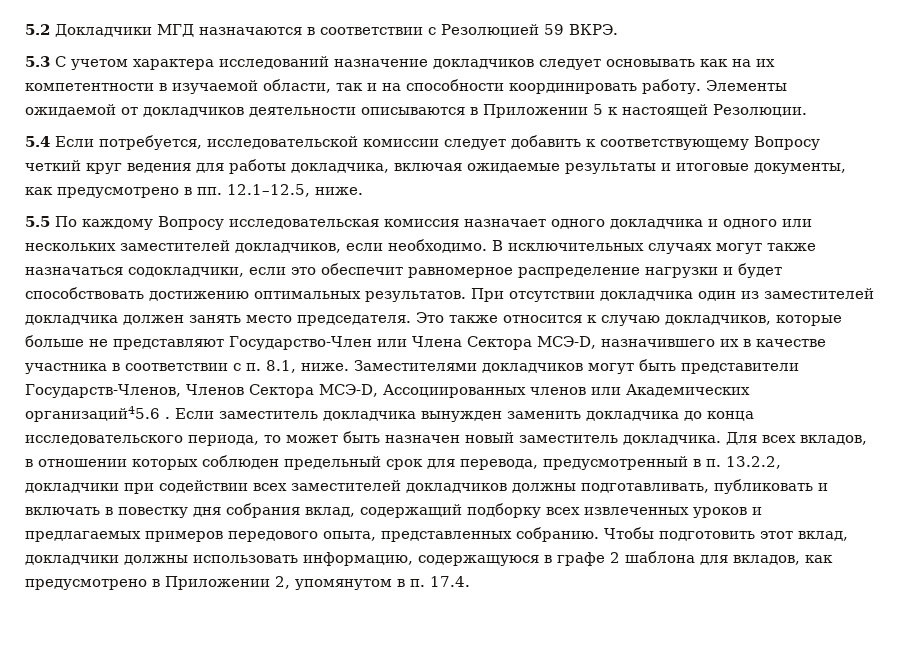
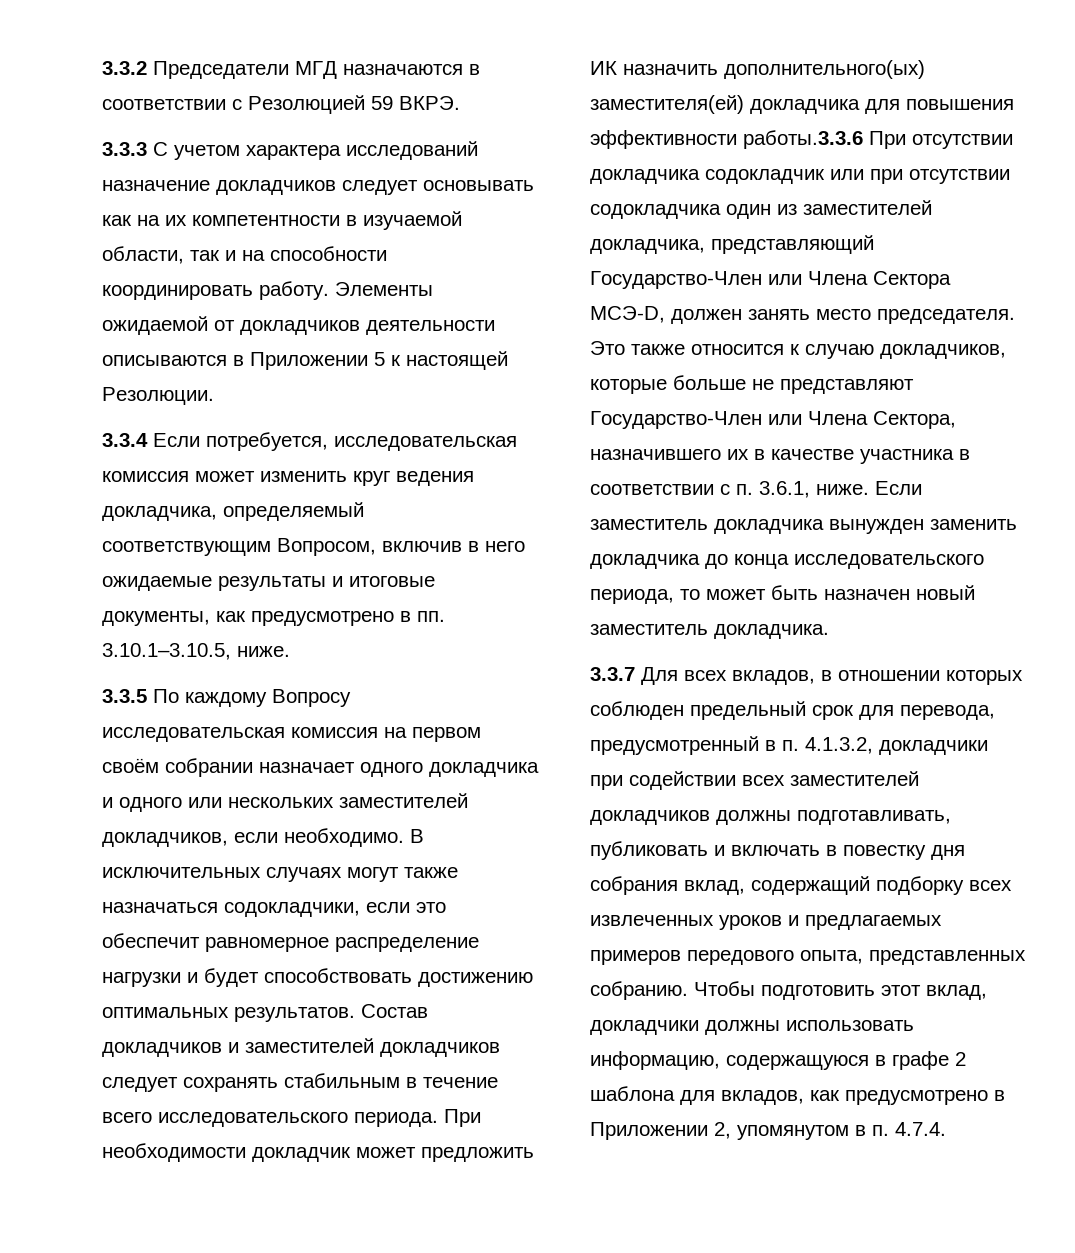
- 5.2 Докладчики МГД назначаются в соответствии с Резолюцией 59 ВКРЭ.
+ 3.3.2 Председатели МГД назначаются в соответствии с Резолюцией 59 ВКРЭ.
- 5.3 С учетом характера исследований назначение докладчиков следует основывать как на их компетентности в изучаемой области, так и на способности координировать работу.
+ 3.3.3 С учетом характера исследований назначение докладчиков следует основывать как на их компетентности в изучаемой области, так и на способности координировать работу.
- 5.4 Если потребуется, исследовательской комиссии следует добавить к соответствующему Вопросу четкий круг ведения для работы докладчика, включая ожидаемые результаты и итоговые документы, как предусмотрено в пп. 12.1–12.5, ниже.
+ 3.3.4 Если потребуется, исследовательская комиссия может изменить круг ведения докладчика, определяемый соответствующим Вопросом, включив в него ожидаемые результаты и итоговые документы, как предусмотрено в пп. 3.10.1–3.10.5, ниже.
- 5.5 По каждому Вопросу исследовательская комиссия назначает одного докладчика и одного или нескольких заместителей докладчиков, если необходимо.
+ 3.3.5 По каждому Вопросу исследовательская комиссия на первом своём собрании назначает одного докладчика и одного или нескольких заместителей докладчиков, если необходимо.
- При отсутствии докладчика один из заместителей докладчика должен занять место председателя.
+ Состав докладчиков и заместителей докладчиков следует сохранять стабильным в течение всего исследовательского периода. При необходимости докладчик может предложить ИК назначить дополнительного(ых) заместителя(ей) докладчика для повышения эффективности работы.3.3.6 При отсутствии докладчика содокладчик или при отсутствии содокладчика один из заместителей докладчика, представляющий Государство-Член или Члена Сектора МСЭ-D, должен занять место председателя.
- Это также относится к случаю докладчиков, которые больше не представляют Государство-Член или Члена Сектора МСЭ-D, назначившего их в качестве участника в соответствии с п. 8.1, ниже. Заместителями докладчиков могут быть представители Государств-Членов, Членов Сектора МСЭ-D, Ассоциированных членов или Академических организаций45.6 .
+ Это также относится к случаю докладчиков, которые больше не представляют Государство-Член или Члена Сектора, назначившего их в качестве участника в соответствии с п. 3.6.1, ниже.
- Если заместитель докладчика вынужден заменить докладчика до конца исследовательского периода, то может быть назначен новый заместитель докладчика. Для всех вкладов, в отношении которых соблюден предельный срок для перевода, предусмотренный в п. 13.2.2, докладчики при содействии всех заместителей докладчиков должны подготавливать, публиковать и включать в повестку дня собрания вклад, содержащий подборку всех извлеченных уроков и предлагаемых примеров передового опыта, представленных собранию.
+ Если заместитель докладчика вынужден заменить докладчика до конца исследовательского периода, то может быть назначен новый заместитель докладчика.
+ 3.3.7 Для всех вкладов, в отношении которых соблюден предельный срок для перевода, предусмотренный в п. 4.1.3.2, докладчики при содействии всех заместителей докладчиков должны подготавливать, публиковать и включать в повестку дня собрания вклад, содержащий подборку всех извлеченных уроков и предлагаемых примеров передового опыта, представленных собранию.
- Чтобы подготовить этот вклад, докладчики должны использовать информацию, содержащуюся в графе 2 шаблона для вкладов, как предусмотрено в Приложении 2, упомянутом в п. 17.4.
+ Чтобы подготовить этот вклад, докладчики должны использовать информацию, содержащуюся в графе 2 шаблона для вкладов, как предусмотрено в Приложении 2, упомянутом в п. 4.7.4.

